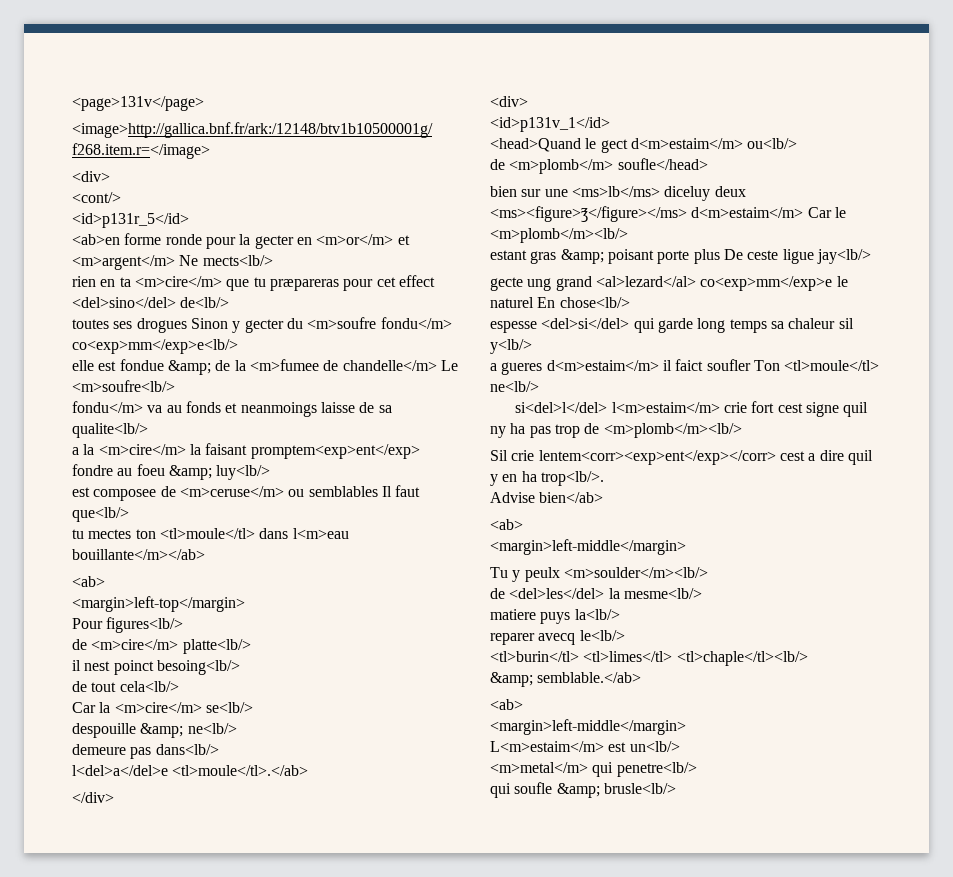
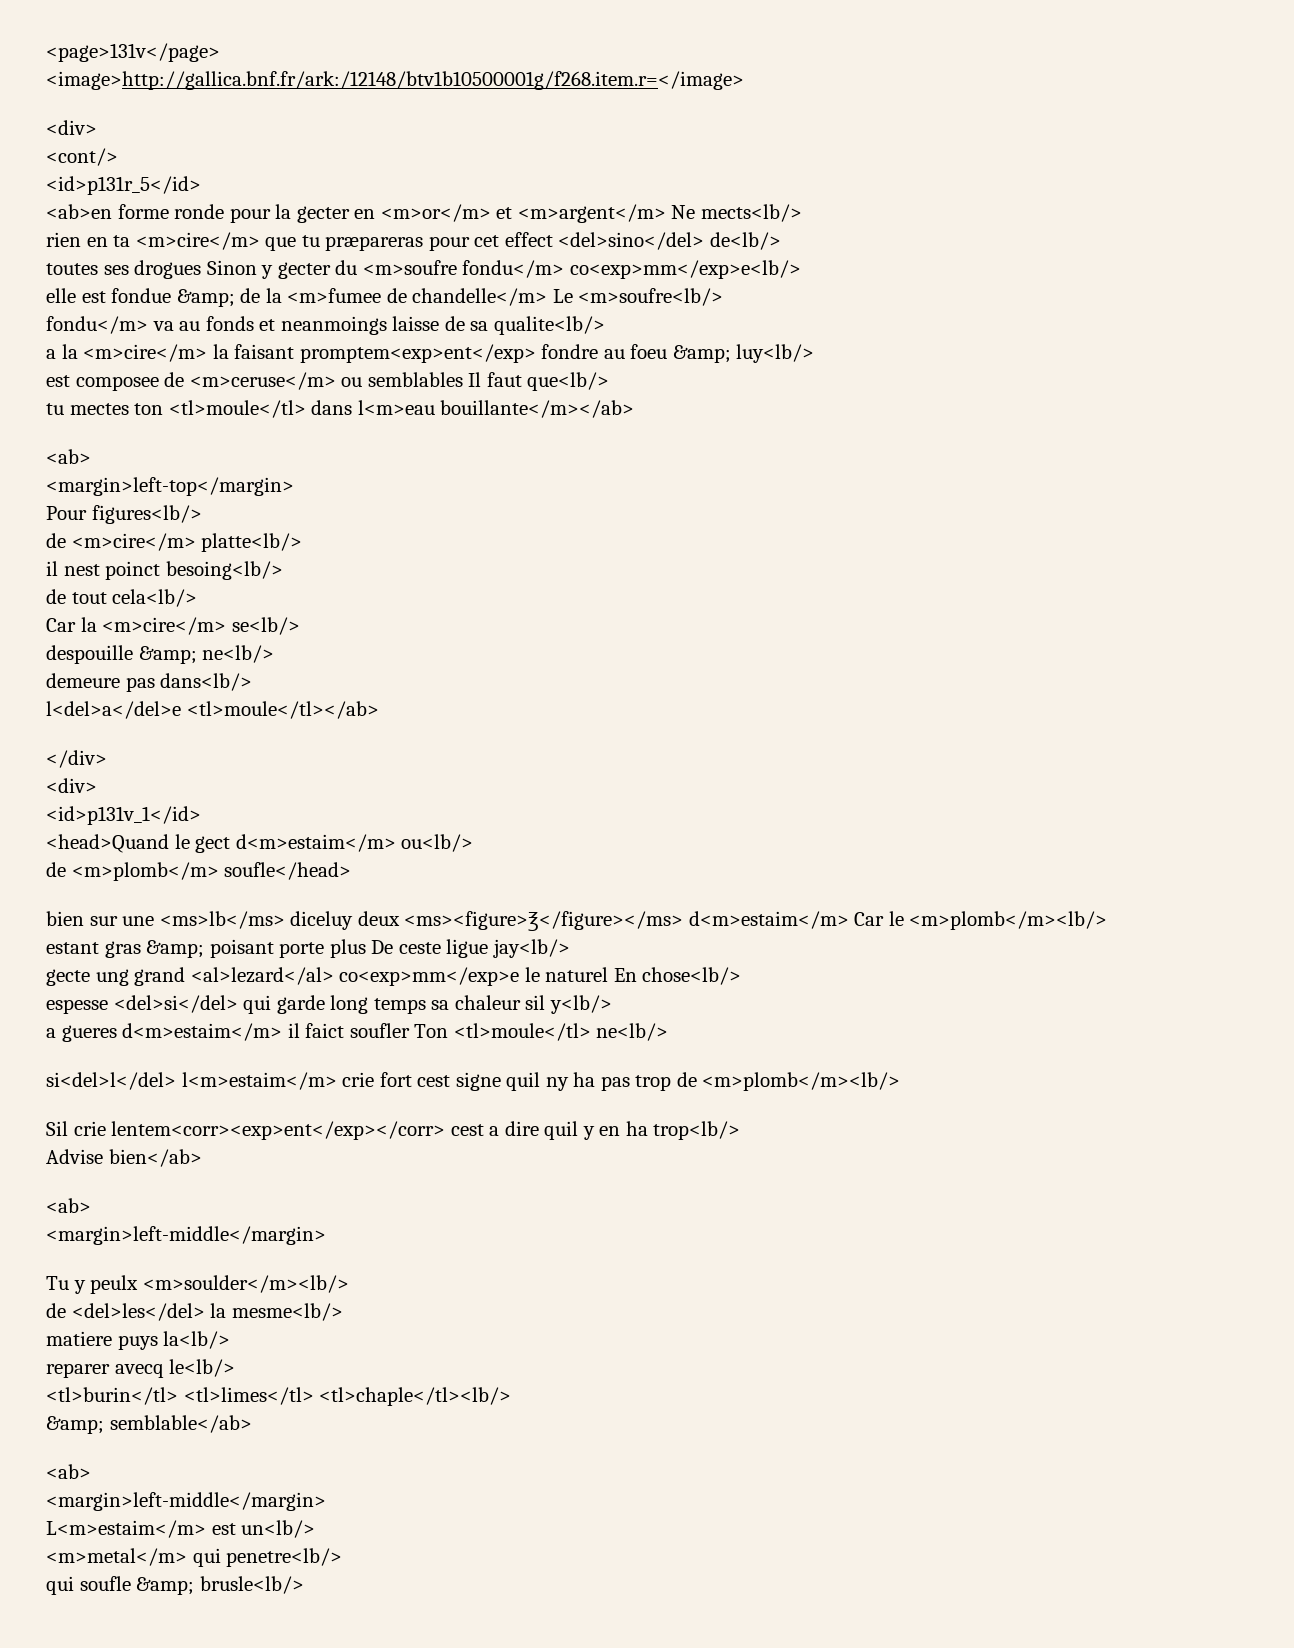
- l<del>a</del>e <tl>moule</tl>.</ab>
+ l<del>a</del>e <tl>moule</tl></ab>
- Sil crie lentem<corr><exp>ent</exp></corr> cest a dire quil y en ha trop<lb/>.
+ Sil crie lentem<corr><exp>ent</exp></corr> cest a dire quil y en ha trop<lb/>
- &amp; semblable.</ab>
+ &amp; semblable</ab>

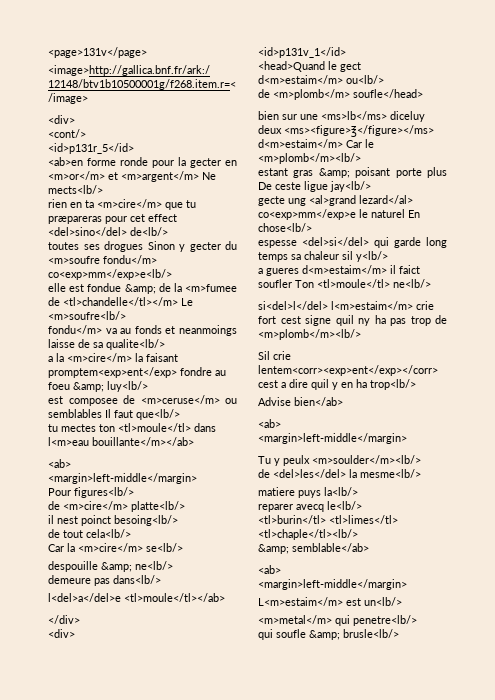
- elle est fondue &amp; de la <m>fumee de chandelle</m> Le <m>soufre<lb/>
+ elle est fondue &amp; de la <m>fumee de <tl>chandelle</tl></m> Le <m>soufre<lb/>
  tu mectes ton <tl>moule</tl> dans l<m>eau bouillante</m></ab>
  <ab>
- <margin>left-top</margin>
+ <margin>left-middle</margin>
- gecte ung grand <al>lezard</al> co<exp>mm</exp>e le naturel En chose<lb/>
+ gecte ung <al>grand lezard</al> co<exp>mm</exp>e le naturel En chose<lb/>

